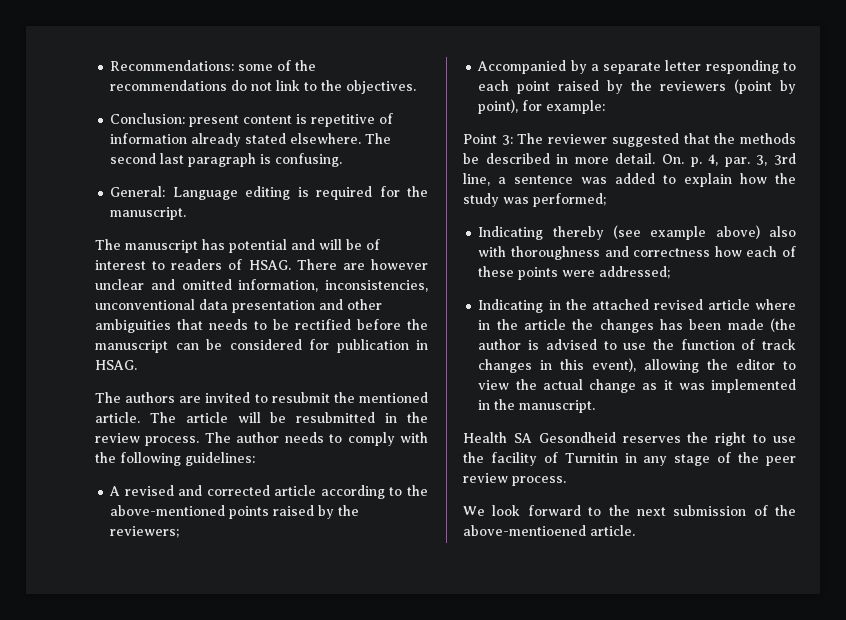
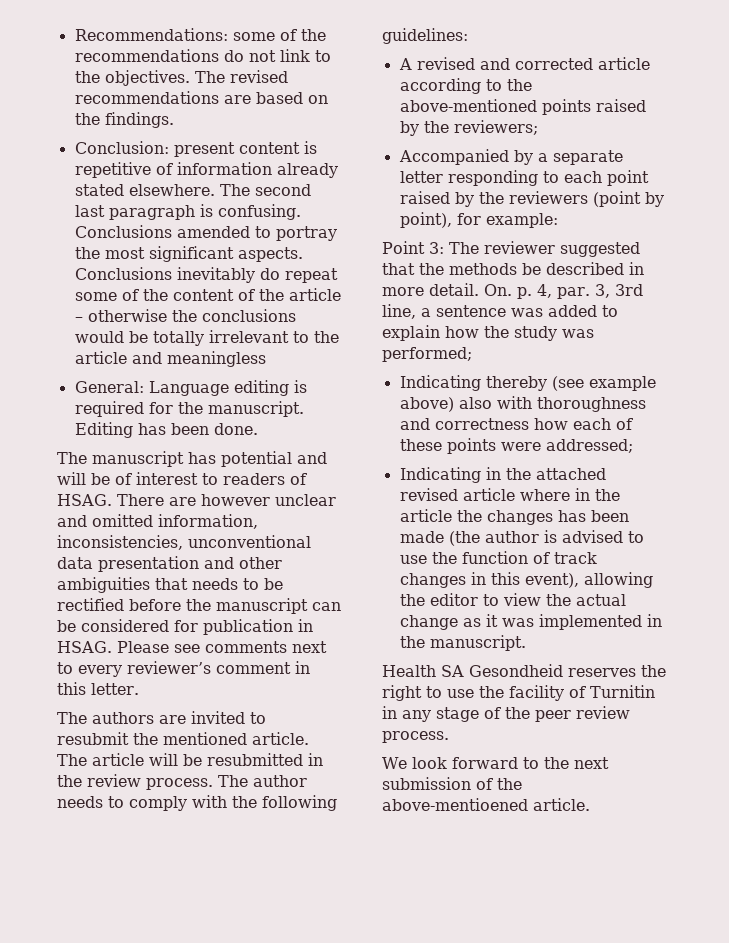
+ The revised recommendations are based on the findings.
+ Conclusions amended to portray the most significant aspects. Conclusions inevitably do repeat some of the content of the article – otherwise the conclusions would be totally irrelevant to the article and meaningless
+ Editing has been done.
+ Please see comments next to every reviewer’s comment in this letter.

